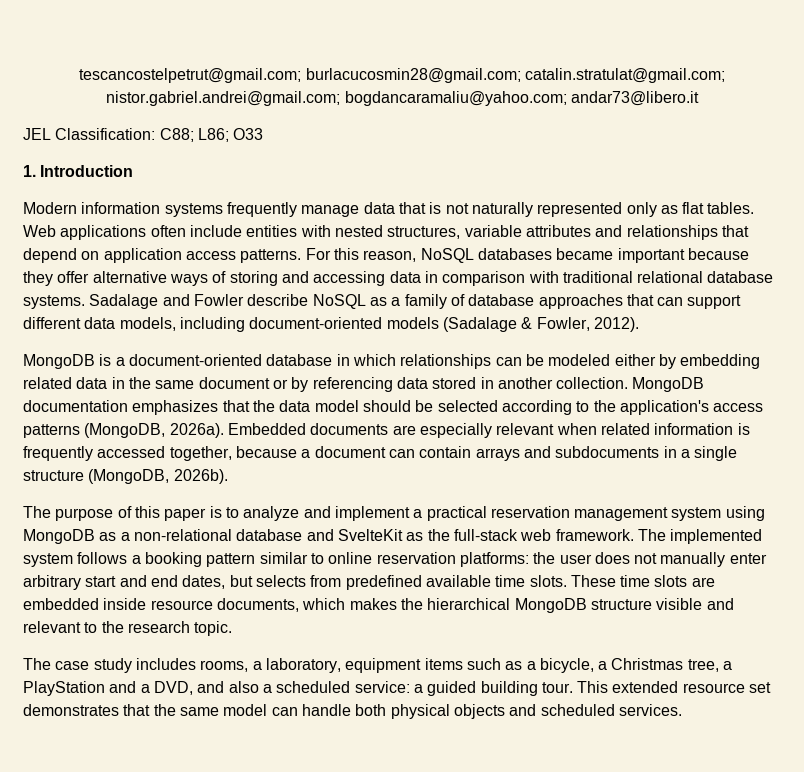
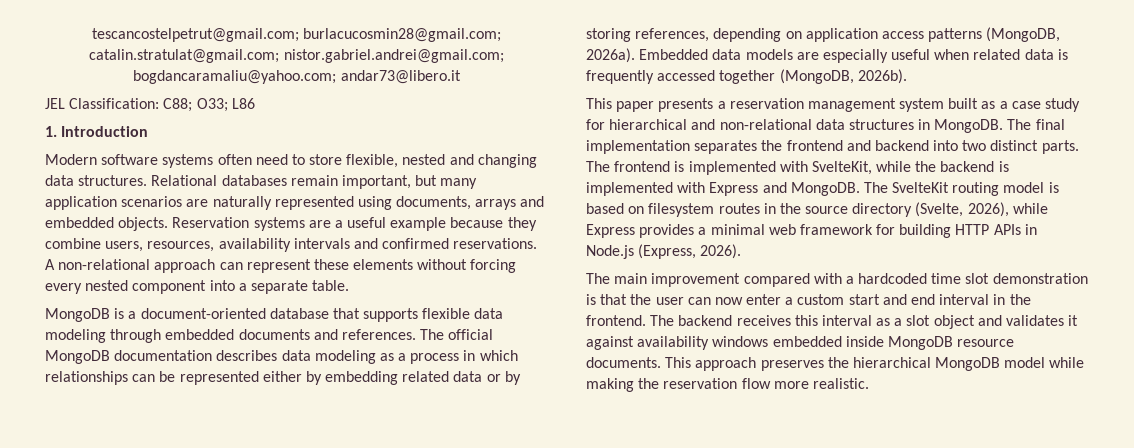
- JEL Classification: C88; L86; O33
+ JEL Classification: C88; O33; L86
- Modern information systems frequently manage data that is not naturally represented only as flat tables. Web applications often include entities with nested structures, variable attributes and relationships that depend on application access patterns. For this reason, NoSQL databases became important because they offer alternative ways of storing and accessing data in comparison with traditional relational database systems. Sadalage and Fowler describe NoSQL as a family of database approaches that can support different data models, including document-oriented models (Sadalage & Fowler, 2012).
+ Modern software systems often need to store flexible, nested and changing data structures. Relational databases remain important, but many application scenarios are naturally represented using documents, arrays and embedded objects. Reservation systems are a useful example because they combine users, resources, availability intervals and confirmed reservations. A non-relational approach can represent these elements without forcing every nested component into a separate table.
- MongoDB is a document-oriented database in which relationships can be modeled either by embedding related data in the same document or by referencing data stored in another collection. MongoDB documentation emphasizes that the data model should be selected according to the application's access patterns (MongoDB, 2026a).
+ MongoDB is a document-oriented database that supports flexible data modeling through embedded documents and references. The official MongoDB documentation describes data modeling as a process in which relationships can be represented either by embedding related data or by storing references, depending on application access patterns (MongoDB, 2026a).
- Embedded documents are especially relevant when related information is frequently accessed together, because a document can contain arrays and subdocuments in a single structure (MongoDB, 2026b).
- The purpose of this paper is to analyze and implement a practical reservation management system using MongoDB as a non-relational database and SvelteKit as the full-stack web framework. The implemented system follows a booking pattern similar to online reservation platforms: the user does not manually enter arbitrary start and end dates, but selects from predefined available time slots. These time slots are embedded inside resource documents, which makes the hierarchical MongoDB structure visible and relevant to the research topic.
- The case study includes rooms, a laboratory, equipment items such as a bicycle, a Christmas tree, a PlayStation and a DVD, and also a scheduled service: a guided building tour. This extended resource set demonstrates that the same model can handle both physical objects and scheduled services.
+ Embedded data models are especially useful when related data is frequently accessed together (MongoDB, 2026b).
+ This paper presents a reservation management system built as a case study for hierarchical and non-relational data structures in MongoDB. The final implementation separates the frontend and backend into two distinct parts. The frontend is implemented with SvelteKit, while the backend is implemented with Express and MongoDB. The SvelteKit routing model is based on filesystem routes in the source directory (Svelte, 2026), while Express provides a minimal web framework for building HTTP APIs in Node.js (Express, 2026).
+ The main improvement compared with a hardcoded time slot demonstration is that the user can now enter a custom start and end interval in the frontend. The backend receives this interval as a slot object and validates it against availability windows embedded inside MongoDB resource documents. This approach preserves the hierarchical MongoDB model while making the reservation flow more realistic.

